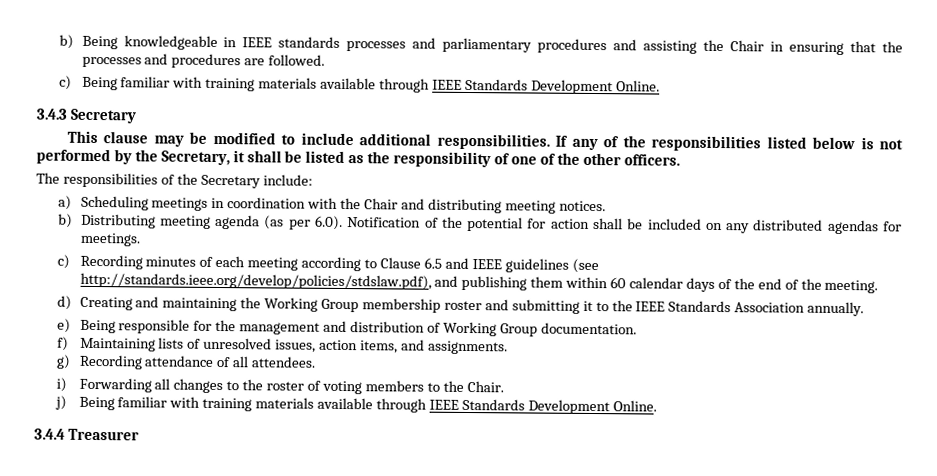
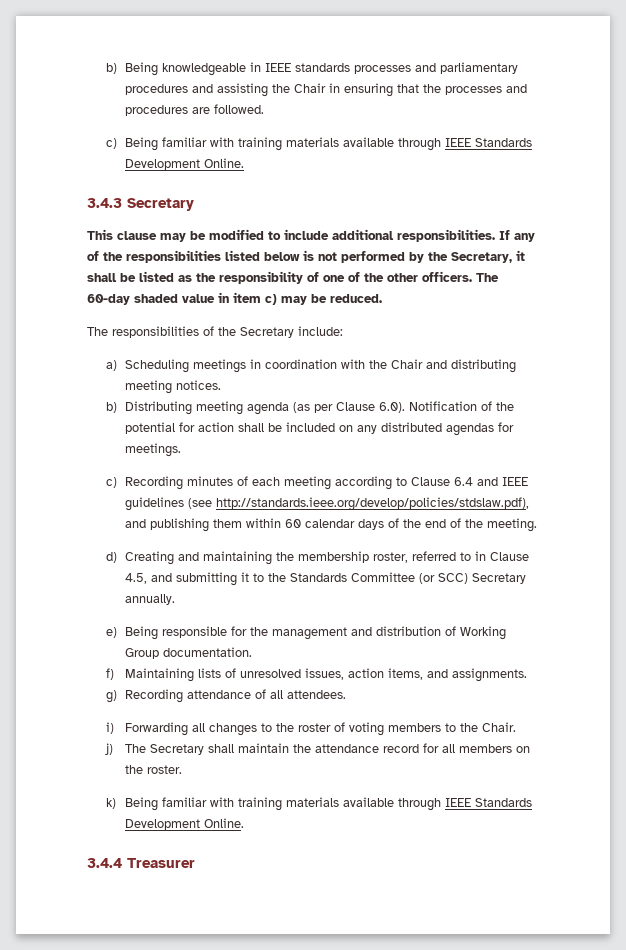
+ The 60-day shaded value in item c) may be reduced.
- b) Distributing meeting agenda (as per 6.0). Notification of the potential for action shall be included on any distributed agendas for meetings.
+ b) Distributing meeting agenda (as per Clause 6.0). Notification of the potential for action shall be included on any distributed agendas for meetings.
- c) Recording minutes of each meeting according to Clause 6.5 and IEEE guidelines (see http://standards.ieee.org/develop/policies/stdslaw.pdf), and publishing them within 60 calendar days of the end of the meeting.
+ c) Recording minutes of each meeting according to Clause 6.4 and IEEE guidelines (see http://standards.ieee.org/develop/policies/stdslaw.pdf), and publishing them within 60 calendar days of the end of the meeting.
- d) Creating and maintaining the Working Group membership roster and submitting it to the IEEE Standards Association annually.
+ d) Creating and maintaining the membership roster, referred to in Clause 4.5, and submitting it to the Standards Committee (or SCC) Secretary annually.
- j) Being familiar with training materials available through IEEE Standards Development Online.
+ j) The Secretary shall maintain the attendance record for all members on the roster.
+ k) Being familiar with training materials available through IEEE Standards Development Online.

